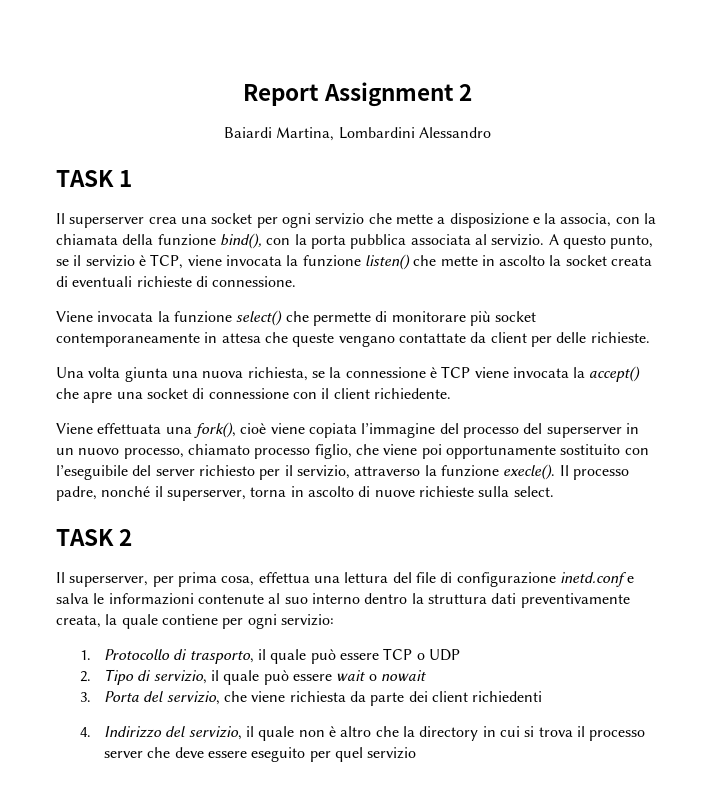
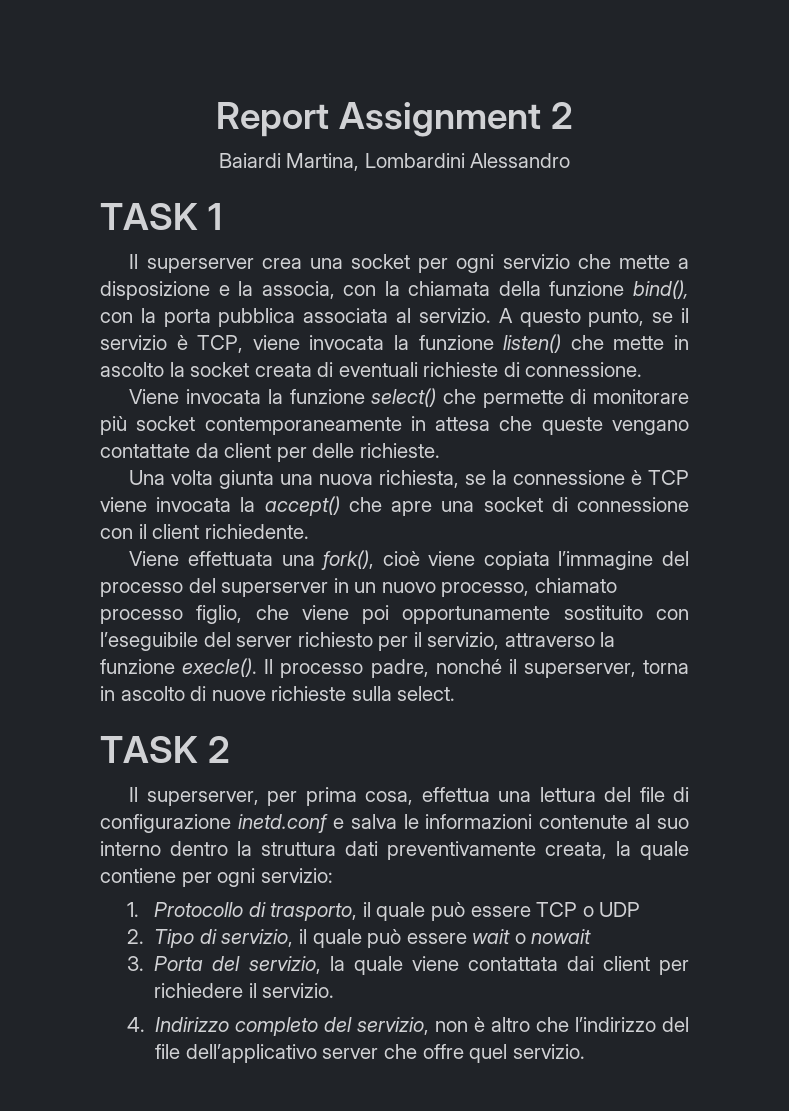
- 3. Porta del servizio, che viene richiesta da parte dei client richiedenti
+ 3. Porta del servizio, la quale viene contattata dai client per richiedere il servizio.
- 4. Indirizzo del servizio, il quale non è altro che la directory in cui si trova il processo server che deve essere eseguito per quel servizio
+ 4. Indirizzo completo del servizio, non è altro che l’indirizzo del file dell’applicativo server che offre quel servizio.

